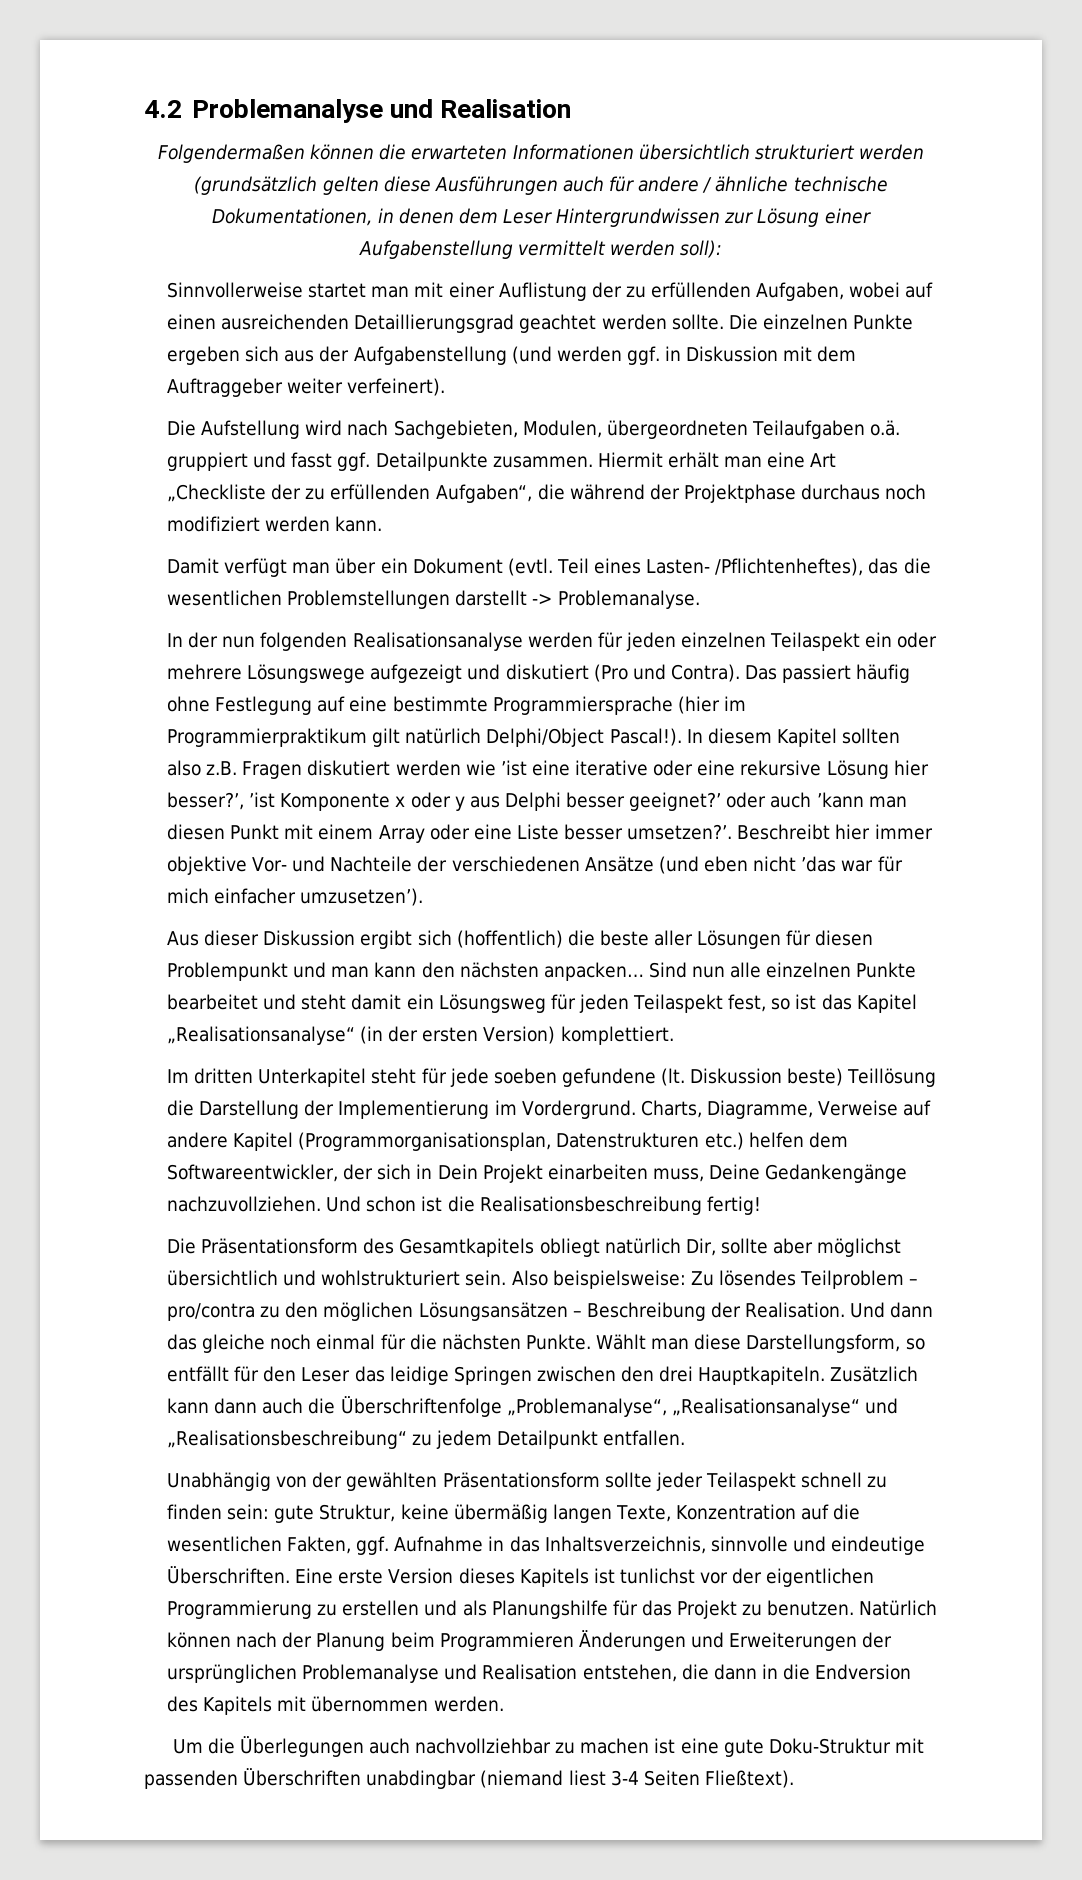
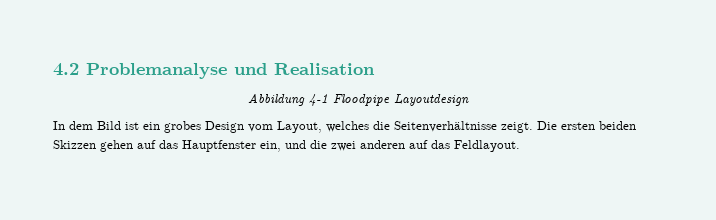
- Folgendermaßen können die erwarteten Informationen übersichtlich strukturiert werden (grundsätzlich gelten diese Ausführungen auch für andere / ähnliche technische Dokumentationen, in denen dem Leser Hintergrundwissen zur Lösung einer Aufgabenstellung vermittelt werden soll):
- Sinnvollerweise startet man mit einer Auflistung der zu erfüllenden Aufgaben, wobei auf einen ausreichenden Detaillierungsgrad geachtet werden sollte. Die einzelnen Punkte ergeben sich aus der Aufgabenstellung (und werden ggf. in Diskussion mit dem Auftraggeber weiter verfeinert).
- Die Aufstellung wird nach Sachgebieten, Modulen, übergeordneten Teilaufgaben o.ä. gruppiert und fasst ggf. Detailpunkte zusammen. Hiermit erhält man eine Art „Checkliste der zu erfüllenden Aufgaben“, die während der Projektphase durchaus noch modifiziert werden kann.
- Damit verfügt man über ein Dokument (evtl. Teil eines Lasten- /Pflichtenheftes), das die wesentlichen Problemstellungen darstellt -> Problemanalyse.
- In der nun folgenden Realisationsanalyse werden für jeden einzelnen Teilaspekt ein oder mehrere Lösungswege aufgezeigt und diskutiert (Pro und Contra). Das passiert häufig ohne Festlegung auf eine bestimmte Programmiersprache (hier im Programmierpraktikum gilt natürlich Delphi/Object Pascal!). In diesem Kapitel sollten also z.B. Fragen diskutiert werden wie ’ist eine iterative oder eine rekursive Lösung hier besser?’, ’ist Komponente x oder y aus Delphi besser geeignet?’ oder auch ’kann man diesen Punkt mit einem Array oder eine Liste besser umsetzen?’. Beschreibt hier immer objektive Vor- und Nachteile der verschiedenen Ansätze (und eben nicht ’das war für mich einfacher umzusetzen’).
- Aus dieser Diskussion ergibt sich (hoffentlich) die beste aller Lösungen für diesen Problempunkt und man kann den nächsten anpacken… Sind nun alle einzelnen Punkte bearbeitet und steht damit ein Lösungsweg für jeden Teilaspekt fest, so ist das Kapitel „Realisationsanalyse“ (in der ersten Version) komplettiert.
- Im dritten Unterkapitel steht für jede soeben gefundene (lt. Diskussion beste) Teillösung die Darstellung der Implementierung im Vordergrund. Charts, Diagramme, Verweise auf andere Kapitel (Programmorganisationsplan, Datenstrukturen etc.) helfen dem Softwareentwickler, der sich in Dein Projekt einarbeiten muss, Deine Gedankengänge nachzuvollziehen. Und schon ist die Realisationsbeschreibung fertig!
- Die Präsentationsform des Gesamtkapitels obliegt natürlich Dir, sollte aber möglichst übersichtlich und wohlstrukturiert sein. Also beispielsweise: Zu lösendes Teilproblem – pro/contra zu den möglichen Lösungsansätzen – Beschreibung der Realisation. Und dann das gleiche noch einmal für die nächsten Punkte. Wählt man diese Darstellungsform, so entfällt für den Leser das leidige Springen zwischen den drei Hauptkapiteln. Zusätzlich kann dann auch die Überschriftenfolge „Problemanalyse“, „Realisationsanalyse“ und „Realisationsbeschreibung“ zu jedem Detailpunkt entfallen.
- Unabhängig von der gewählten Präsentationsform sollte jeder Teilaspekt schnell zu finden sein: gute Struktur, keine übermäßig langen Texte, Konzentration auf die wesentlichen Fakten, ggf. Aufnahme in das Inhaltsverzeichnis, sinnvolle und eindeutige Überschriften. Eine erste Version dieses Kapitels ist tunlichst vor der eigentlichen Programmierung zu erstellen und als Planungshilfe für das Projekt zu benutzen. Natürlich können nach der Planung beim Programmieren Änderungen und Erweiterungen der ursprünglichen Problemanalyse und Realisation entstehen, die dann in die Endversion des Kapitels mit übernommen werden.
- Um die Überlegungen auch nachvollziehbar zu machen ist eine gute Doku-Struktur mit passenden Überschriften unabdingbar (niemand liest 3-4 Seiten Fließtext).
+ Abbildung 4-1 Floodpipe Layoutdesign
+ In dem Bild ist ein grobes Design vom Layout, welches die Seitenverhältnisse zeigt. Die ersten beiden Skizzen gehen auf das Hauptfenster ein, und die zwei anderen auf das Feldlayout.

